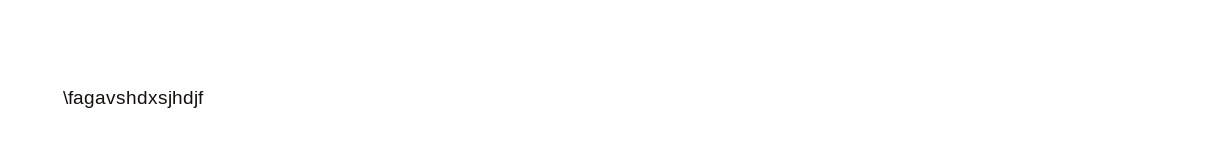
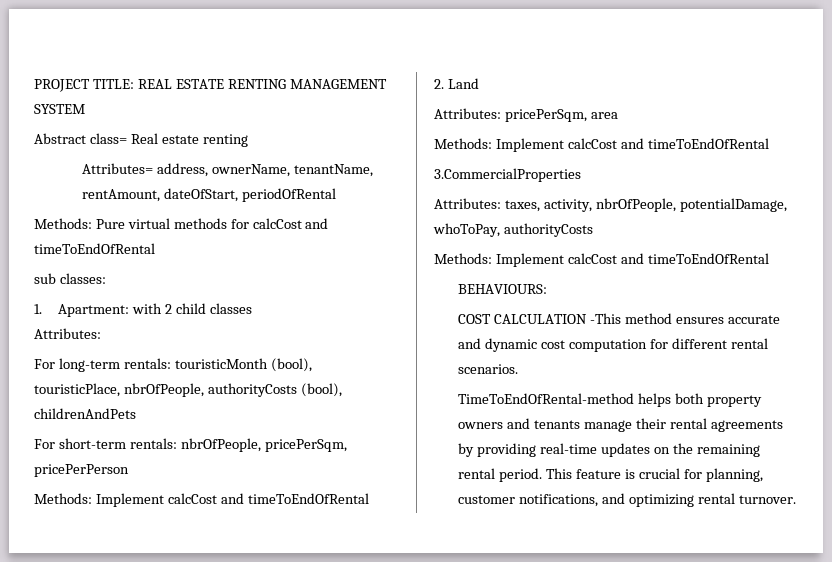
- \fagavshdxsjhdjf
+ PROJECT TITLE: REAL ESTATE RENTING MANAGEMENT SYSTEM
+ Abstract class= Real estate renting
+ Attributes= address, ownerName, tenantName, rentAmount, dateOfStart, periodOfRental
+ Methods: Pure virtual methods for calcCost and timeToEndOfRental
+ sub classes:
+ 1. Apartment: with 2 child classes
+ Attributes:
+ For long-term rentals: touristicMonth (bool), touristicPlace, nbrOfPeople, authorityCosts (bool), childrenAndPets
+ For short-term rentals: nbrOfPeople, pricePerSqm, pricePerPerson
+ Methods: Implement calcCost and timeToEndOfRental
+ 2. Land
+ Attributes: pricePerSqm, area
+ Methods: Implement calcCost and timeToEndOfRental
+ 3.CommercialProperties
+ Attributes: taxes, activity, nbrOfPeople, potentialDamage, whoToPay, authorityCosts
+ Methods: Implement calcCost and timeToEndOfRental
+ BEHAVIOURS:
+ COST CALCULATION -This method ensures accurate and dynamic cost computation for different rental scenarios.
+ TimeToEndOfRental-method helps both property owners and tenants manage their rental agreements by providing real-time updates on the remaining rental period. This feature is crucial for planning, customer notifications, and optimizing rental turnover.

